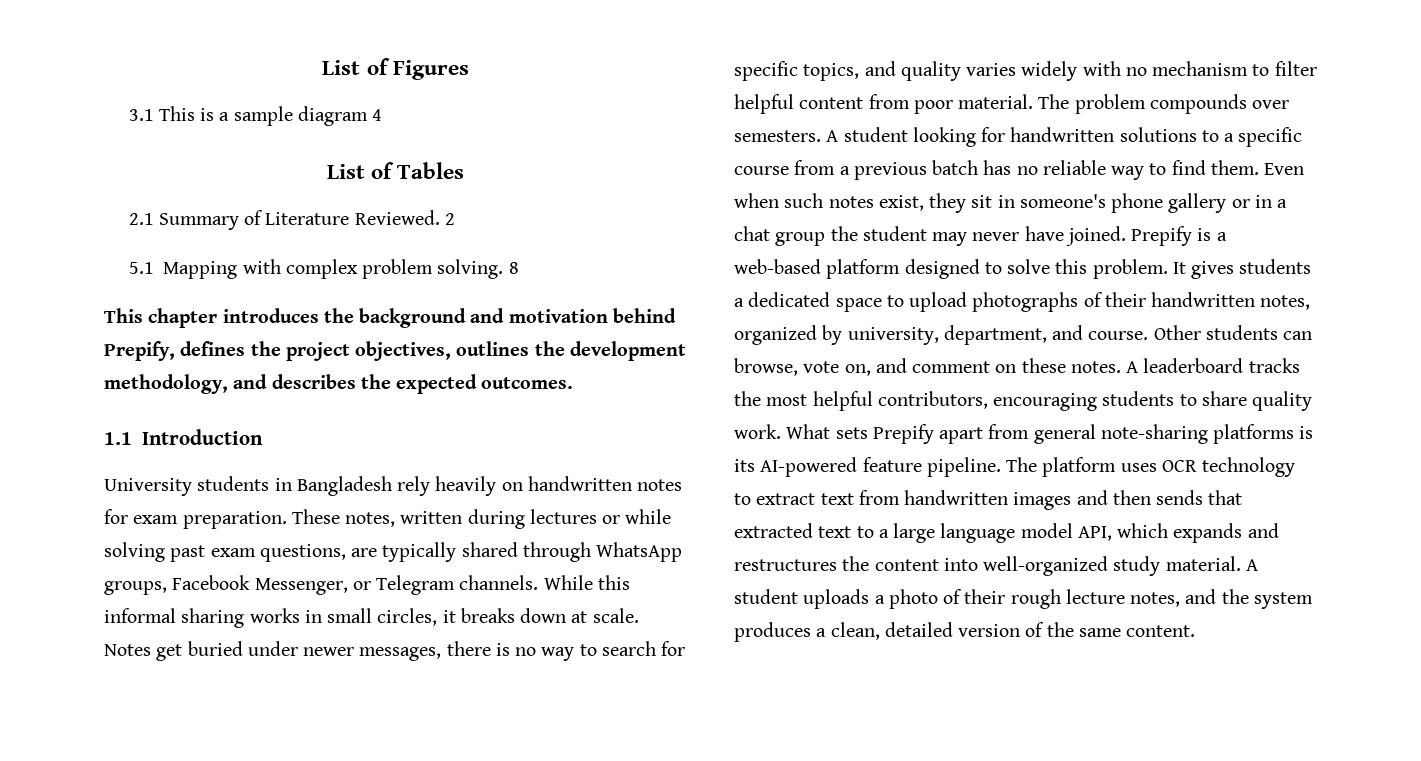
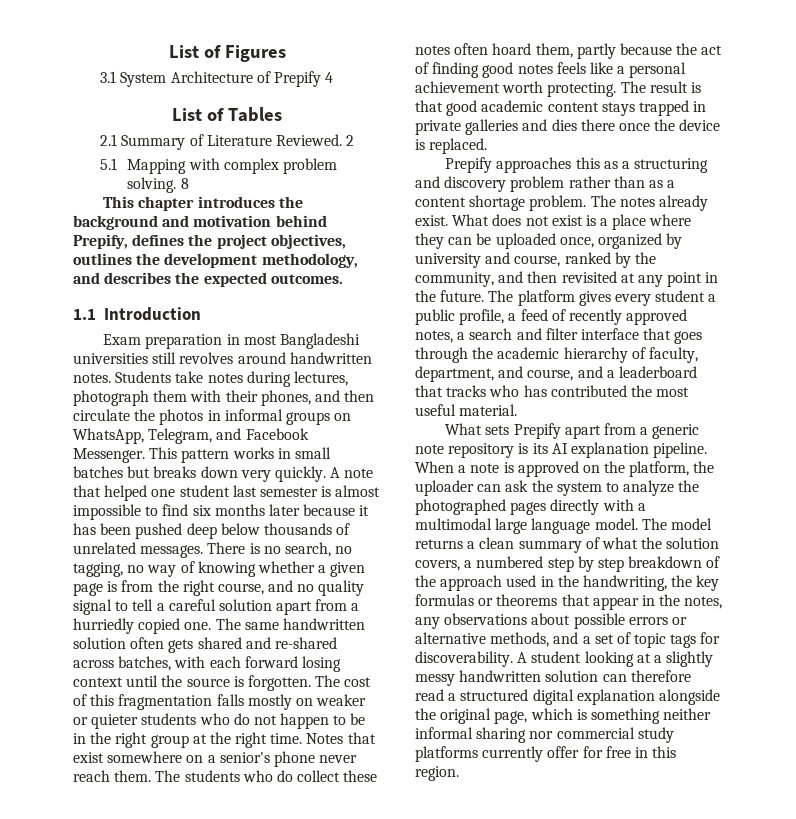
- 3.1 This is a sample diagram 4
+ 3.1 System Architecture of Prepify 4
- University students in Bangladesh rely heavily on handwritten notes for exam preparation. These notes, written during lectures or while solving past exam questions, are typically shared through WhatsApp groups, Facebook Messenger, or Telegram channels. While this informal sharing works in small circles, it breaks down at scale. Notes get buried under newer messages, there is no way to search for specific topics, and quality varies widely with no mechanism to filter helpful content from poor material. The problem compounds over semesters. A student looking for handwritten solutions to a specific course from a previous batch has no reliable way to find them. Even when such notes exist, they sit in someone's phone gallery or in a chat group the student may never have joined. Prepify is a web-based platform designed to solve this problem. It gives students a dedicated space to upload photographs of their handwritten notes, organized by university, department, and course. Other students can browse, vote on, and comment on these notes. A leaderboard tracks the most helpful contributors, encouraging students to share quality work. What sets Prepify apart from general note-sharing platforms is its AI-powered feature pipeline. The platform uses OCR technology to extract text from handwritten images and then sends that extracted text to a large language model API, which expands and restructures the content into well-organized study material. A student uploads a photo of their rough lecture notes, and the system produces a clean, detailed version of the same content.
+ Exam preparation in most Bangladeshi universities still revolves around handwritten notes. Students take notes during lectures, photograph them with their phones, and then circulate the photos in informal groups on WhatsApp, Telegram, and Facebook Messenger. This pattern works in small batches but breaks down very quickly. A note that helped one student last semester is almost impossible to find six months later because it has been pushed deep below thousands of unrelated messages. There is no search, no tagging, no way of knowing whether a given page is from the right course, and no quality signal to tell a careful solution apart from a hurriedly copied one. The same handwritten solution often gets shared and re-shared across batches, with each forward losing context until the source is forgotten. The cost of this fragmentation falls mostly on weaker or quieter students who do not happen to be in the right group at the right time. Notes that exist somewhere on a senior's phone never reach them. The students who do collect these notes often hoard them, partly because the act of finding good notes feels like a personal achievement worth protecting. The result is that good academic content stays trapped in private galleries and dies there once the device is replaced.
+ Prepify approaches this as a structuring and discovery problem rather than as a content shortage problem. The notes already exist. What does not exist is a place where they can be uploaded once, organized by university and course, ranked by the community, and then revisited at any point in the future. The platform gives every student a public profile, a feed of recently approved notes, a search and filter interface that goes through the academic hierarchy of faculty, department, and course, and a leaderboard that tracks who has contributed the most useful material.
+ What sets Prepify apart from a generic note repository is its AI explanation pipeline. When a note is approved on the platform, the uploader can ask the system to analyze the photographed pages directly with a multimodal large language model. The model returns a clean summary of what the solution covers, a numbered step by step breakdown of the approach used in the handwriting, the key formulas or theorems that appear in the notes, any observations about possible errors or alternative methods, and a set of topic tags for discoverability. A student looking at a slightly messy handwritten solution can therefore read a structured digital explanation alongside the original page, which is something neither informal sharing nor commercial study platforms currently offer for free in this region.

